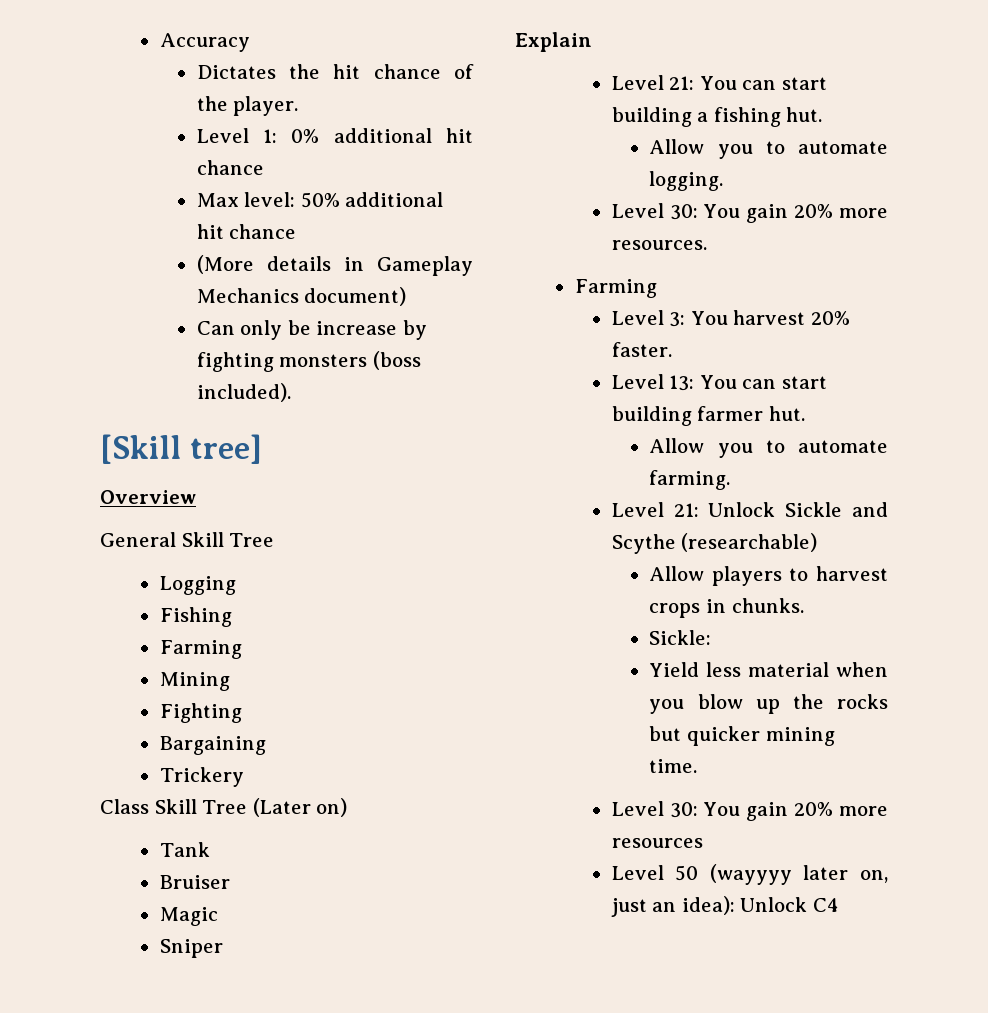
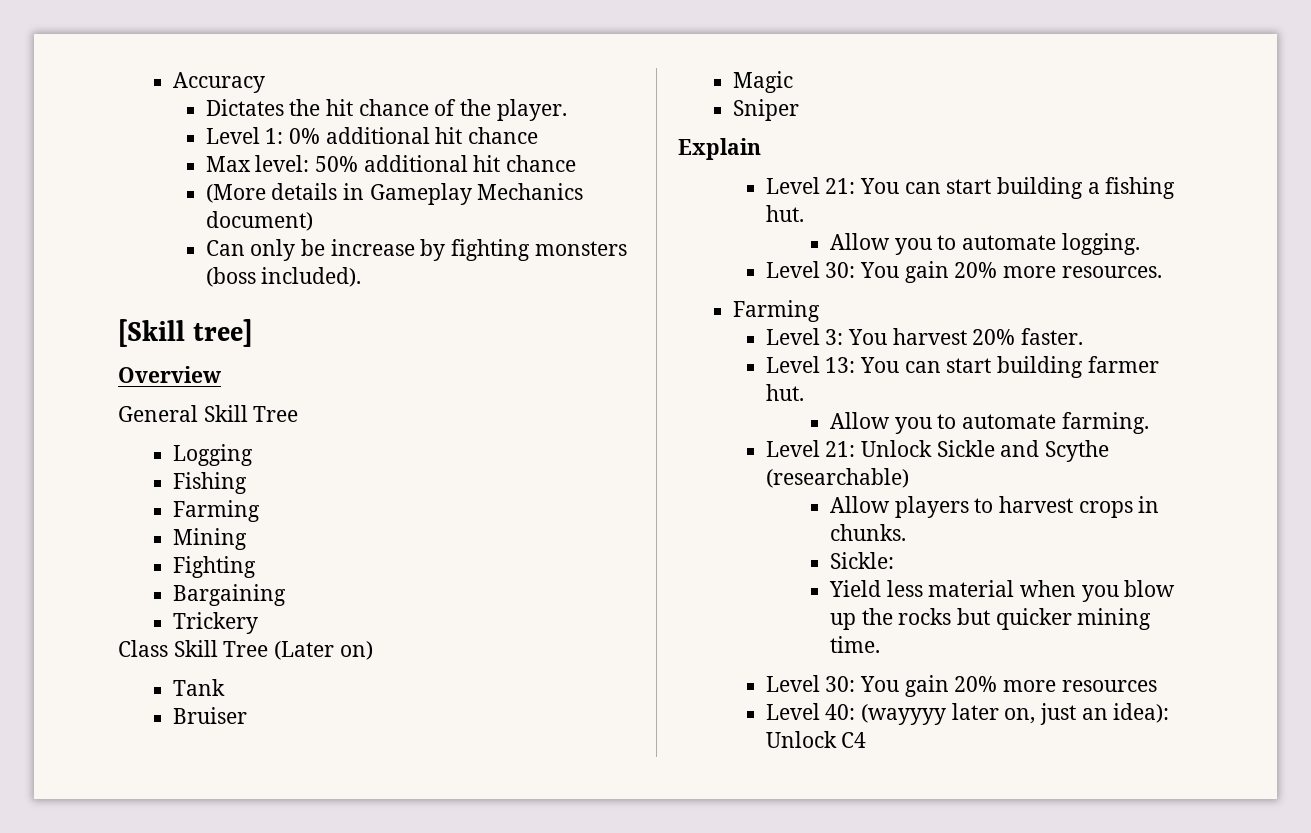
- Level 50 (wayyyy later on, just an idea): Unlock C4
+ Level 40: (wayyyy later on, just an idea): Unlock C4

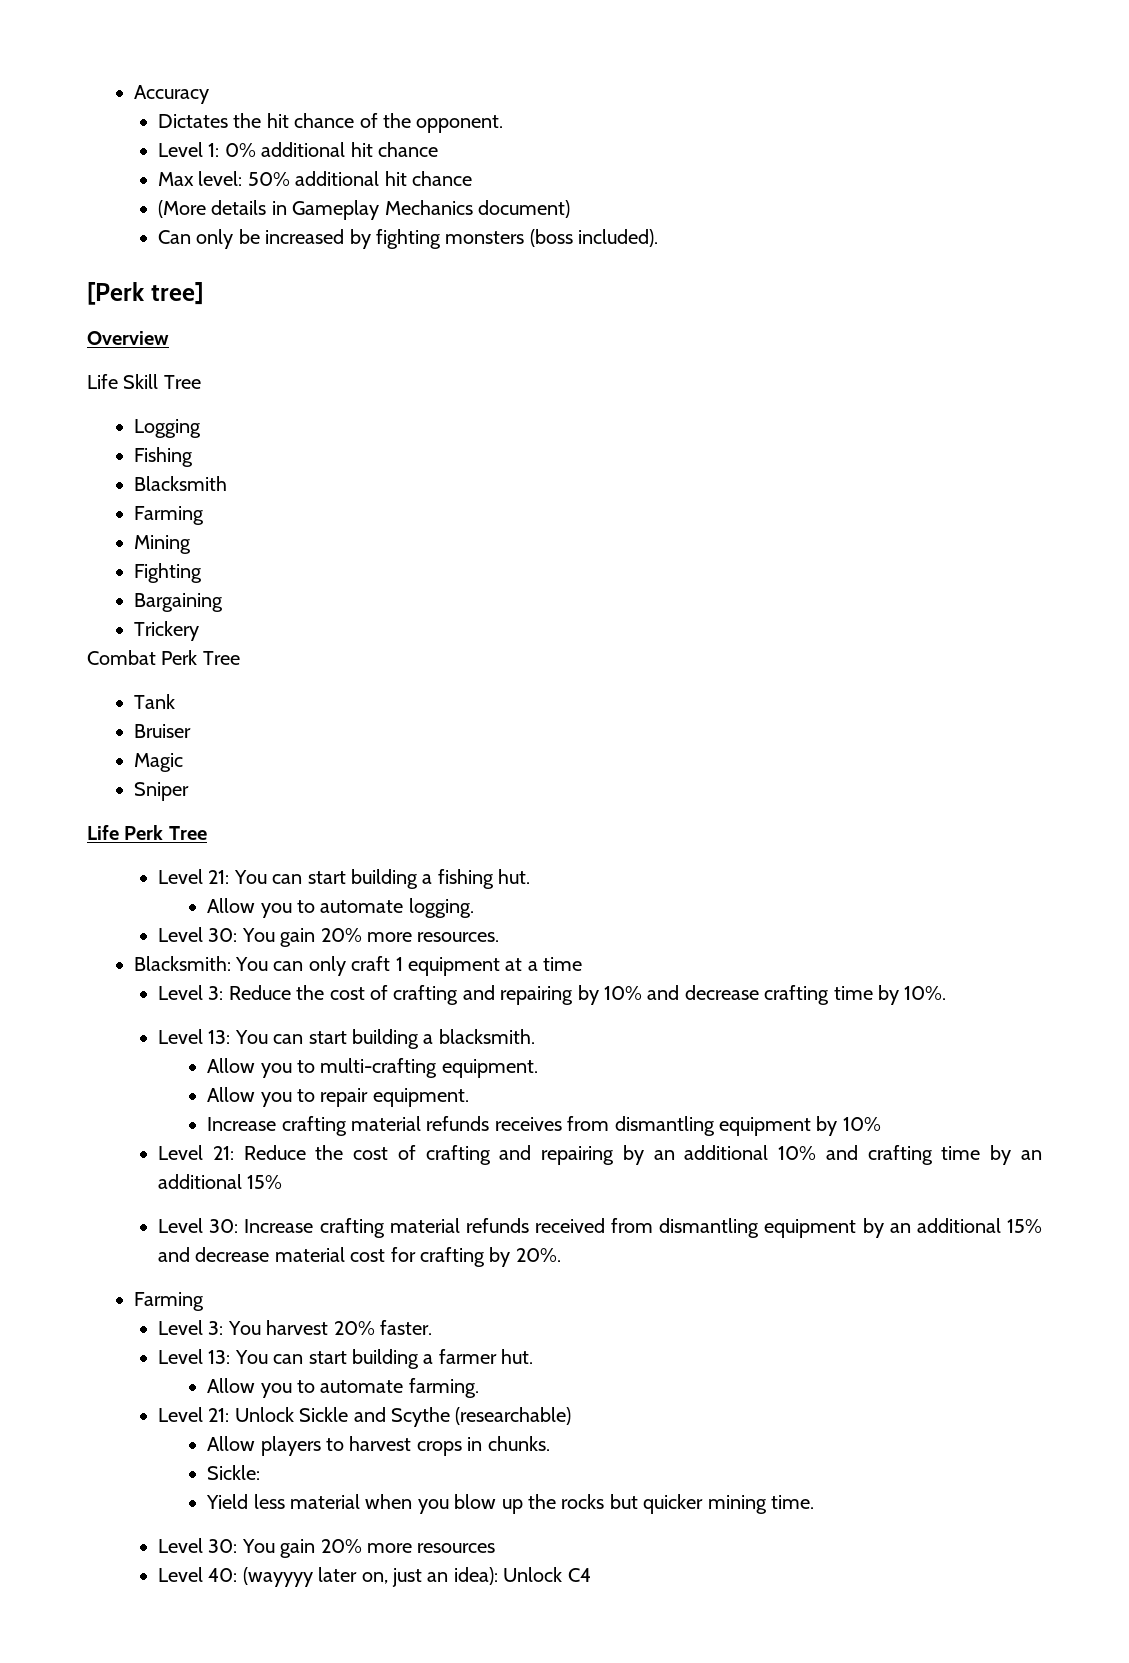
- Dictates the hit chance of the player.
+ Dictates the hit chance of the opponent.
- Can only be increase by fighting monsters (boss included).
+ Can only be increased by fighting monsters (boss included).
- [Skill tree]
+ [Perk tree]
- General Skill Tree
+ Life Skill Tree
+ Blacksmith
- Class Skill Tree (Later on)
+ Combat Perk Tree
- Explain
+ Life Perk Tree
+ Blacksmith: You can only craft 1 equipment at a time
+ Level 3: Reduce the cost of crafting and repairing by 10% and decrease crafting time by 10%.
+ Level 13: You can start building a blacksmith.
+ Allow you to multi-crafting equipment.
+ Allow you to repair equipment.
+ Increase crafting material refunds receives from dismantling equipment by 10%
+ Level 21: Reduce the cost of crafting and repairing by an additional 10% and crafting time by an additional 15%
+ Level 30: Increase crafting material refunds received from dismantling equipment by an additional 15% and decrease material cost for crafting by 20%.
- Level 13: You can start building farmer hut.
+ Level 13: You can start building a farmer hut.

